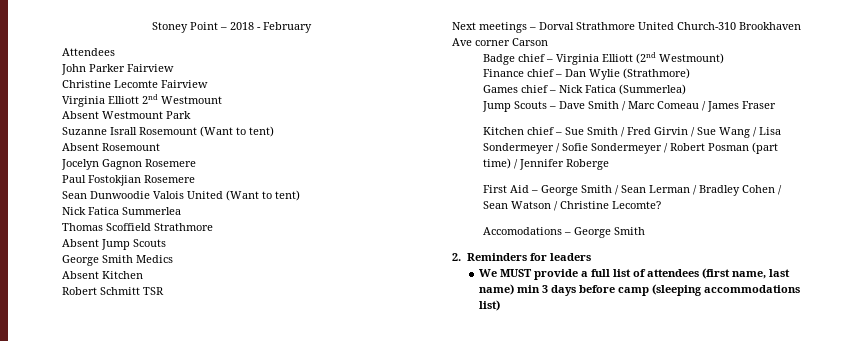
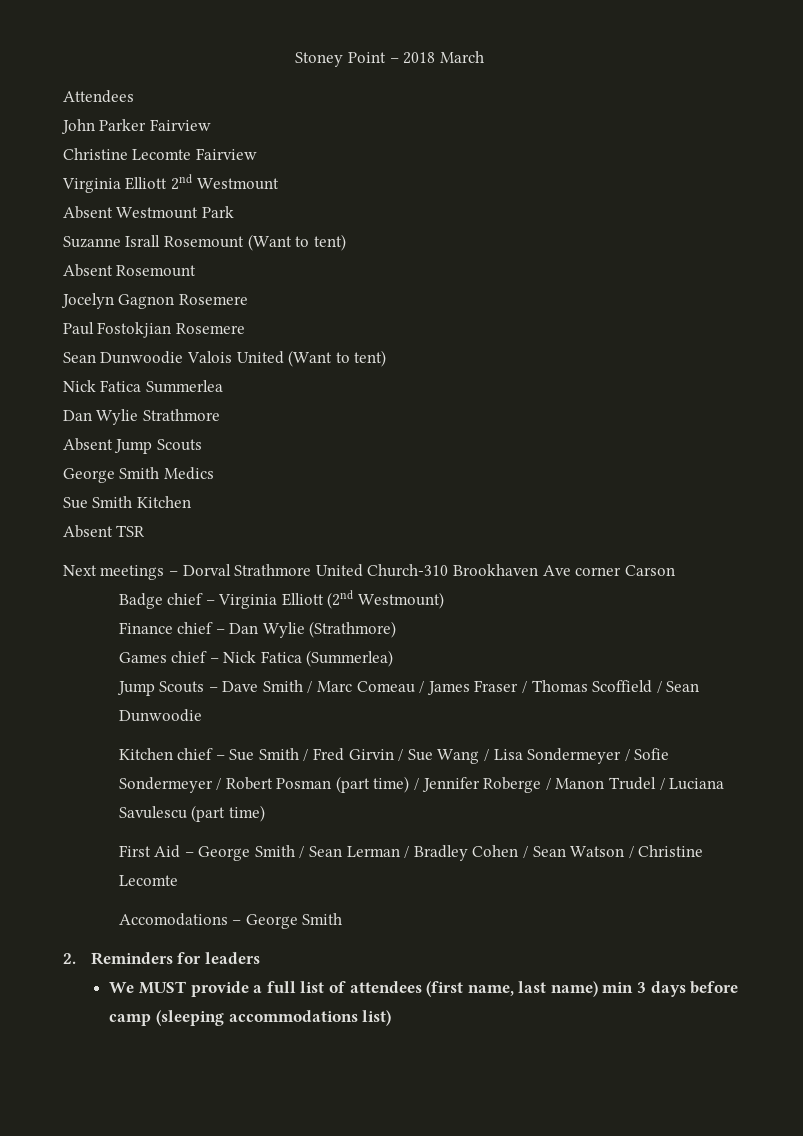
- Stoney Point – 2018 - February
+ Stoney Point – 2018 March
- Thomas Scoffield Strathmore
+ Dan Wylie Strathmore
- Absent Kitchen
+ Sue Smith Kitchen
- Robert Schmitt TSR
+ Absent TSR
- Jump Scouts – Dave Smith / Marc Comeau / James Fraser
+ Jump Scouts – Dave Smith / Marc Comeau / James Fraser / Thomas Scoffield / Sean Dunwoodie
- Kitchen chief – Sue Smith / Fred Girvin / Sue Wang / Lisa Sondermeyer / Sofie Sondermeyer / Robert Posman (part time) / Jennifer Roberge
+ Kitchen chief – Sue Smith / Fred Girvin / Sue Wang / Lisa Sondermeyer / Sofie Sondermeyer / Robert Posman (part time) / Jennifer Roberge / Manon Trudel / Luciana Savulescu (part time)
- First Aid – George Smith / Sean Lerman / Bradley Cohen / Sean Watson / Christine Lecomte?
+ First Aid – George Smith / Sean Lerman / Bradley Cohen / Sean Watson / Christine Lecomte

